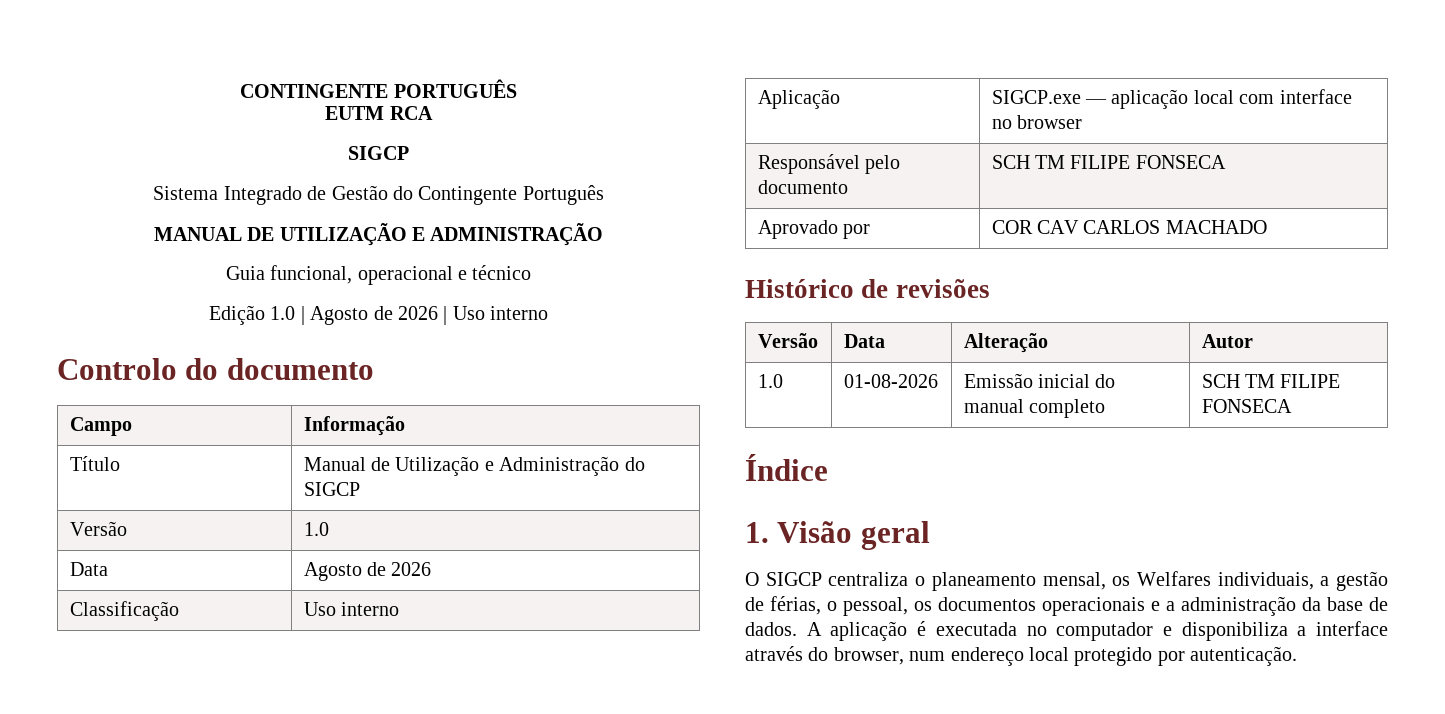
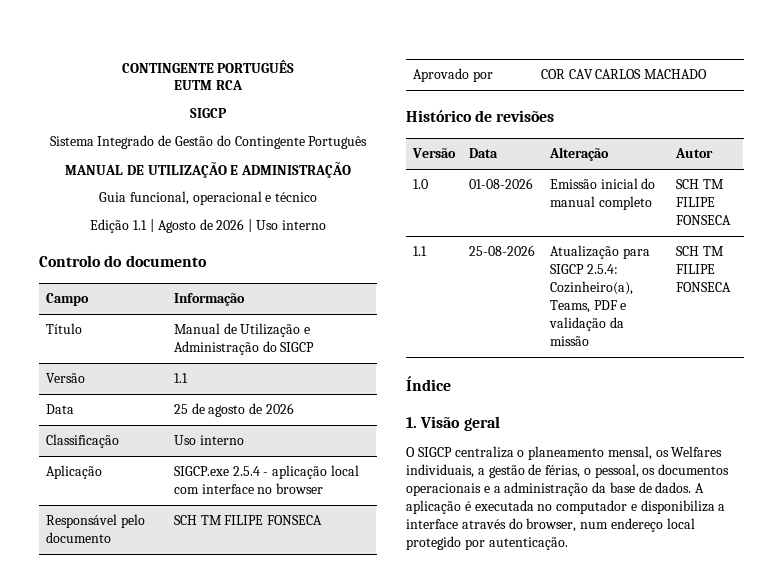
- Edição 1.0 | Agosto de 2026 | Uso interno
+ Edição 1.1 | Agosto de 2026 | Uso interno
- Versão | 1.0
- Data | Agosto de 2026
+ Versão | 1.1
+ Data | 25 de agosto de 2026
- Aplicação | SIGCP.exe — aplicação local com interface no browser
+ Aplicação | SIGCP.exe 2.5.4 - aplicação local com interface no browser
+ 1.1 | 25-08-2026 | Atualização para SIGCP 2.5.4: Cozinheiro(a), Teams, PDF e validação da missão | SCH TM FILIPE FONSECA

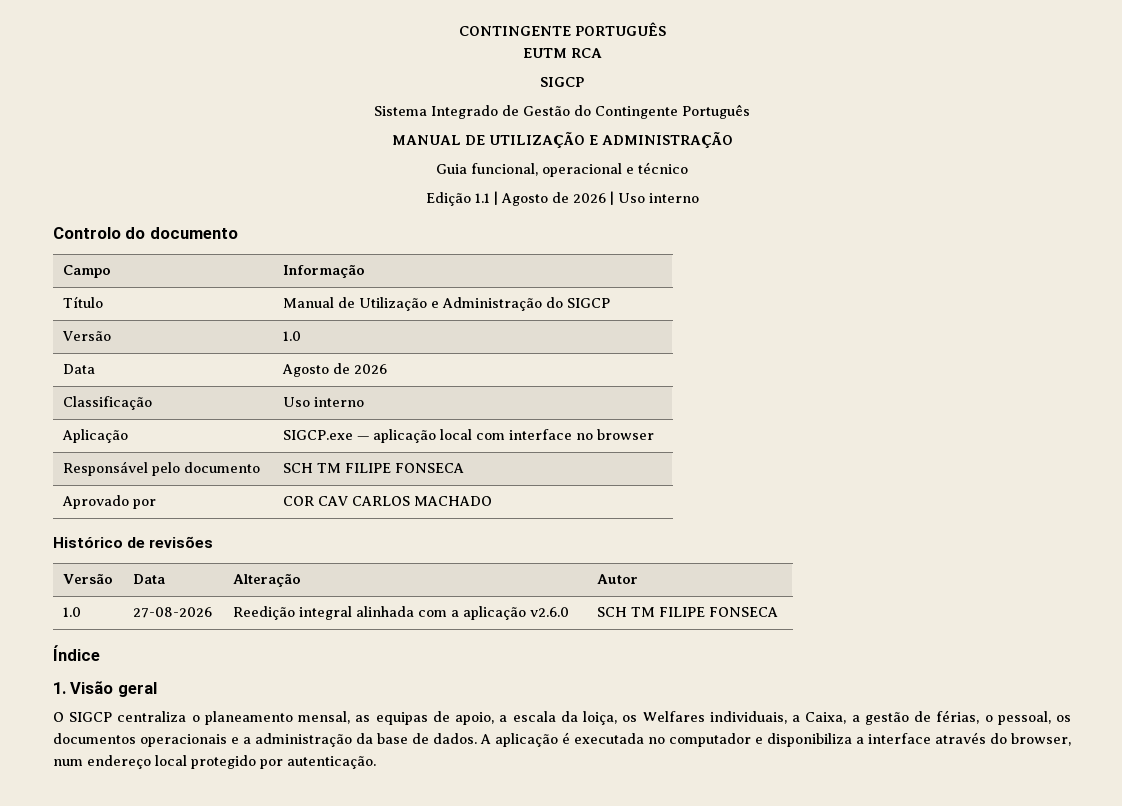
- Versão | 1.1
- Data | 25 de agosto de 2026
+ Versão | 1.0
+ Data | Agosto de 2026
- Aplicação | SIGCP.exe 2.5.4 - aplicação local com interface no browser
+ Aplicação | SIGCP.exe — aplicação local com interface no browser
- 1.0 | 01-08-2026 | Emissão inicial do manual completo | SCH TM FILIPE FONSECA
- 1.1 | 25-08-2026 | Atualização para SIGCP 2.5.4: Cozinheiro(a), Teams, PDF e validação da missão | SCH TM FILIPE FONSECA
+ 1.0 | 27-08-2026 | Reedição integral alinhada com a aplicação v2.6.0 | SCH TM FILIPE FONSECA
- O SIGCP centraliza o planeamento mensal, os Welfares individuais, a gestão de férias, o pessoal, os documentos operacionais e a administração da base de dados.
+ O SIGCP centraliza o planeamento mensal, as equipas de apoio, a escala da loiça, os Welfares individuais, a Caixa, a gestão de férias, o pessoal, os documentos operacionais e a administração da base de dados.

